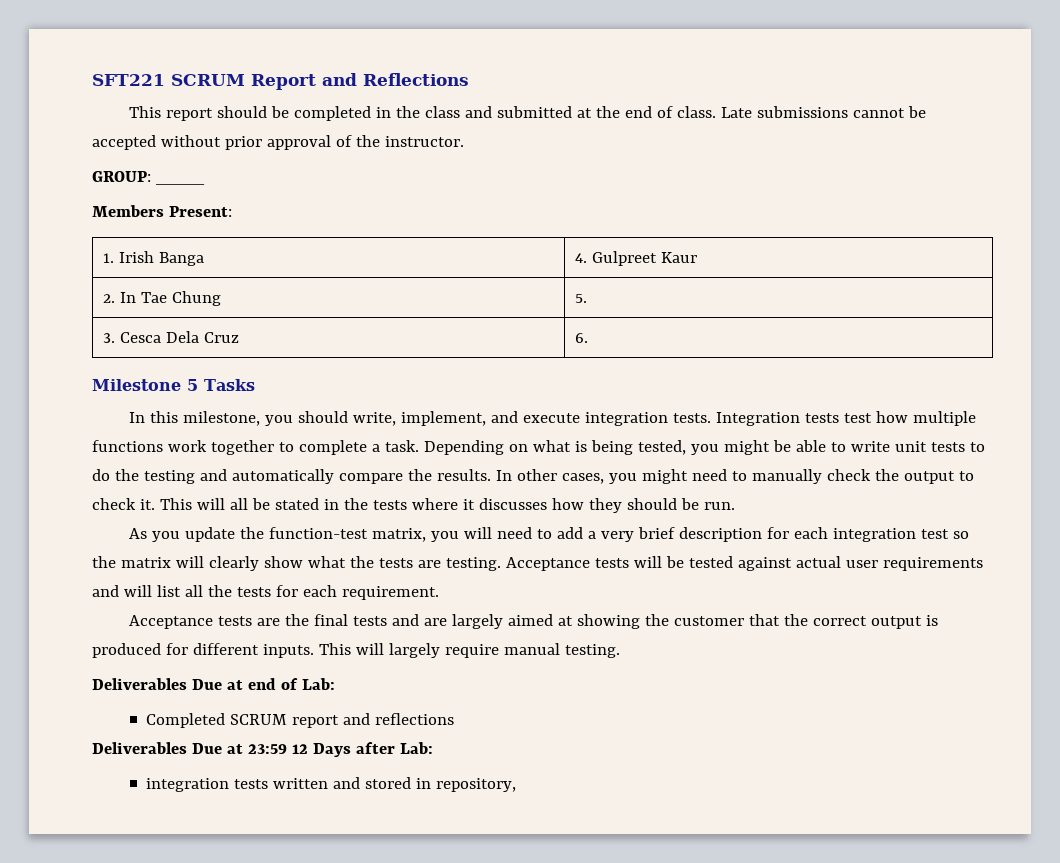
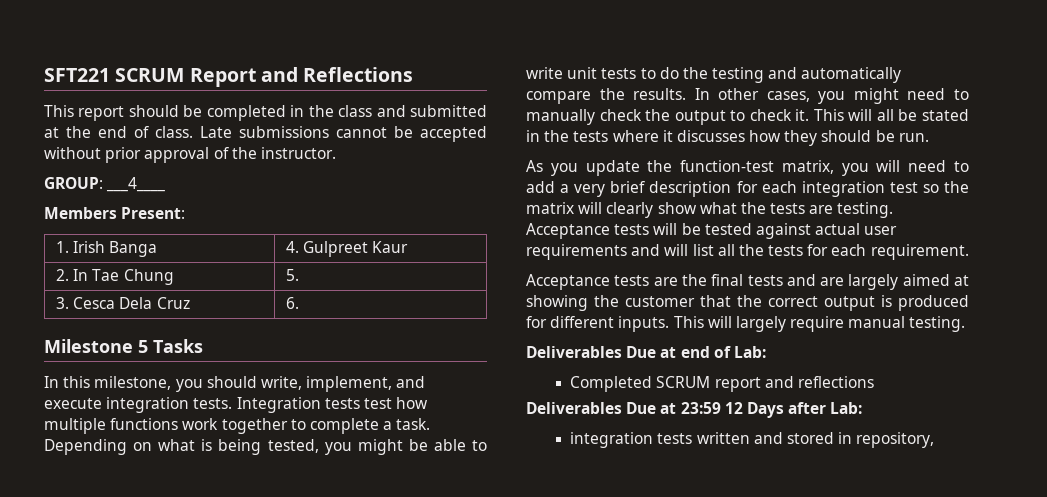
- GROUP: ____
+ GROUP: ___4____

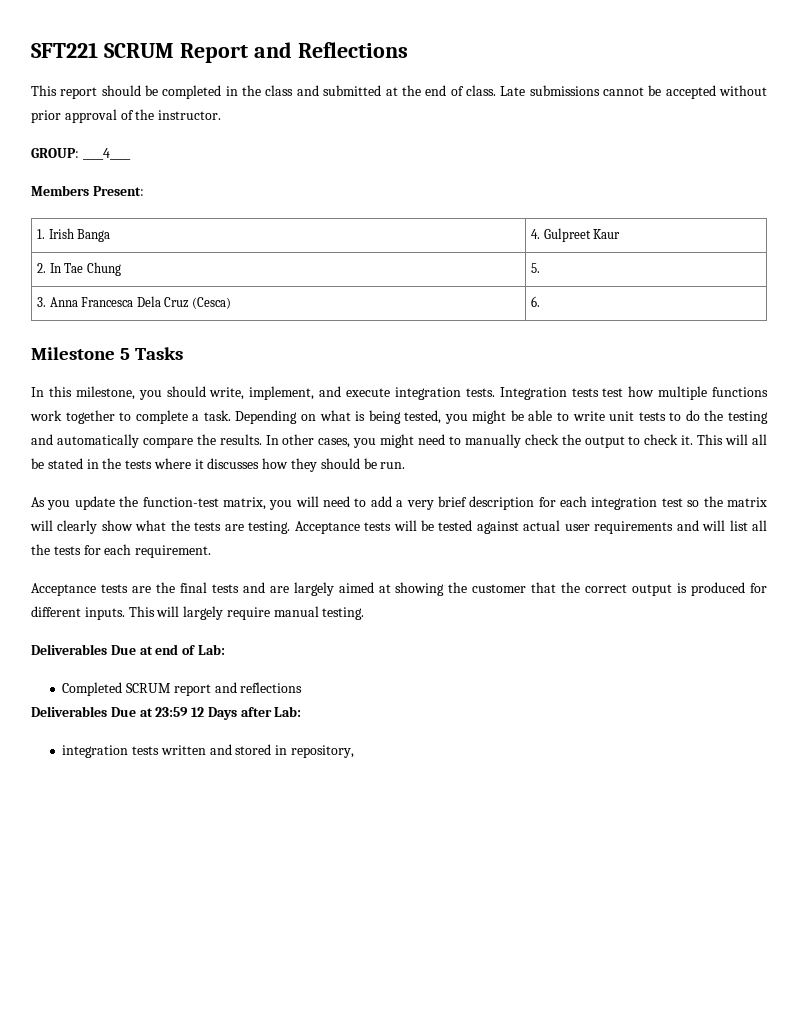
- GROUP: ___4____
+ GROUP: ____4____
- 3. Cesca Dela Cruz | 6.
+ 3. Anna Francesca Dela Cruz (Cesca) | 6.

